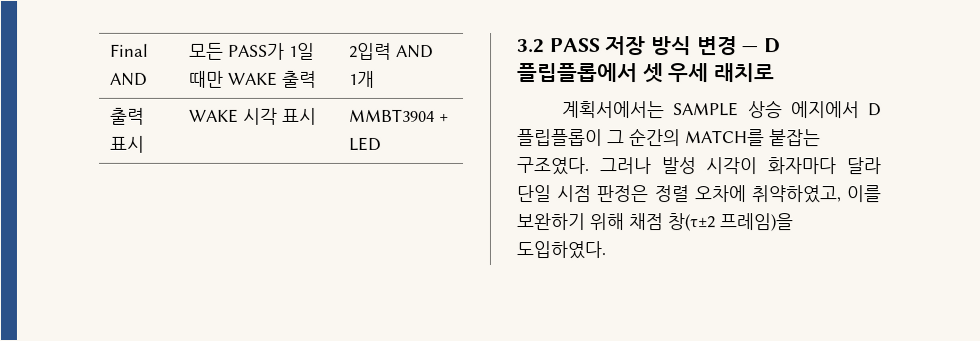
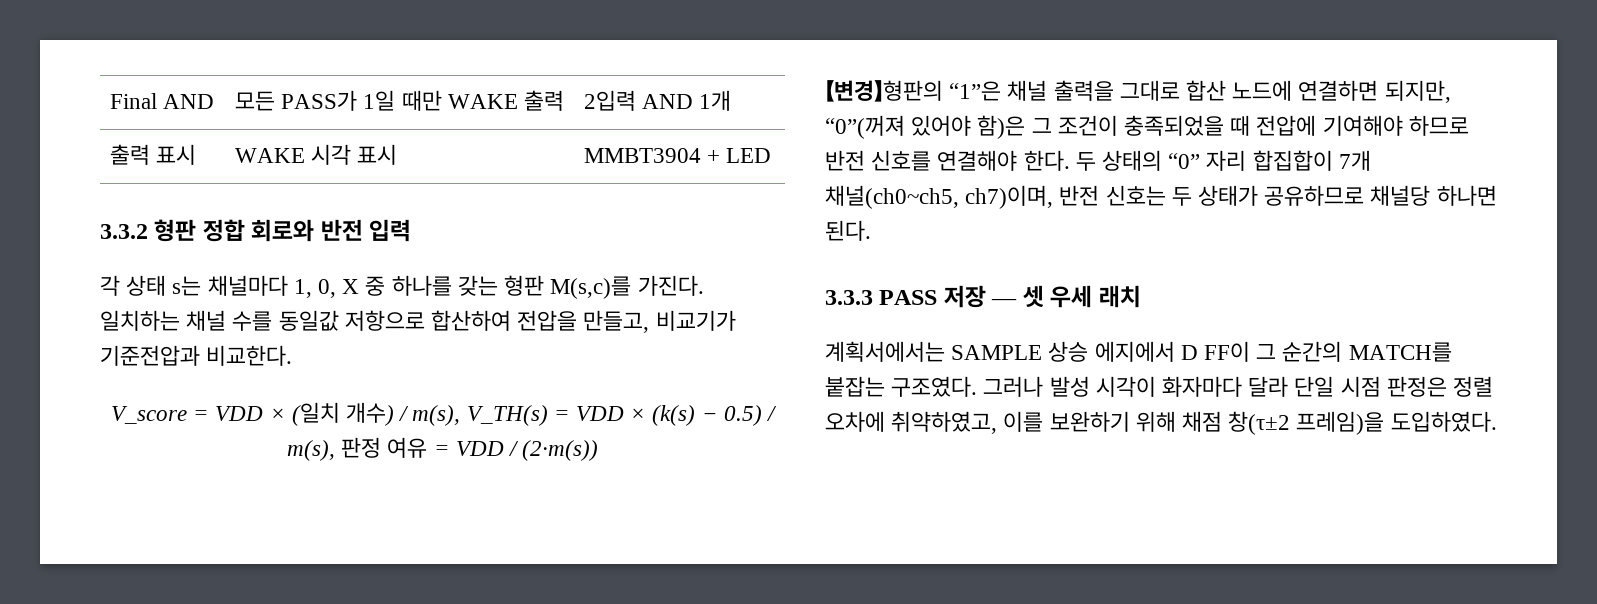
- 3.2 PASS 저장 방식 변경 — D 플립플롭에서 셋 우세 래치로
+ 3.3.2 형판 정합 회로와 반전 입력
+ 각 상태 s는 채널마다 1, 0, X 중 하나를 갖는 형판 M(s,c)를 가진다. 일치하는 채널 수를 동일값 저항으로 합산하여 전압을 만들고, 비교기가 기준전압과 비교한다.
+ V_score = VDD × (일치 개수) / m(s), V_TH(s) = VDD × (k(s) − 0.5) / m(s), 판정 여유 = VDD / (2·m(s))
+ 【변경】형판의 “1”은 채널 출력을 그대로 합산 노드에 연결하면 되지만, “0”(꺼져 있어야 함)은 그 조건이 충족되었을 때 전압에 기여해야 하므로 반전 신호를 연결해야 한다. 두 상태의 “0” 자리 합집합이 7개 채널(ch0~ch5, ch7)이며, 반전 신호는 두 상태가 공유하므로 채널당 하나면 된다.
+ 3.3.3 PASS 저장 — 셋 우세 래치
- 계획서에서는 SAMPLE 상승 에지에서 D 플립플롭이 그 순간의 MATCH를 붙잡는 구조였다.
+ 계획서에서는 SAMPLE 상승 에지에서 D FF이 그 순간의 MATCH를 붙잡는 구조였다.

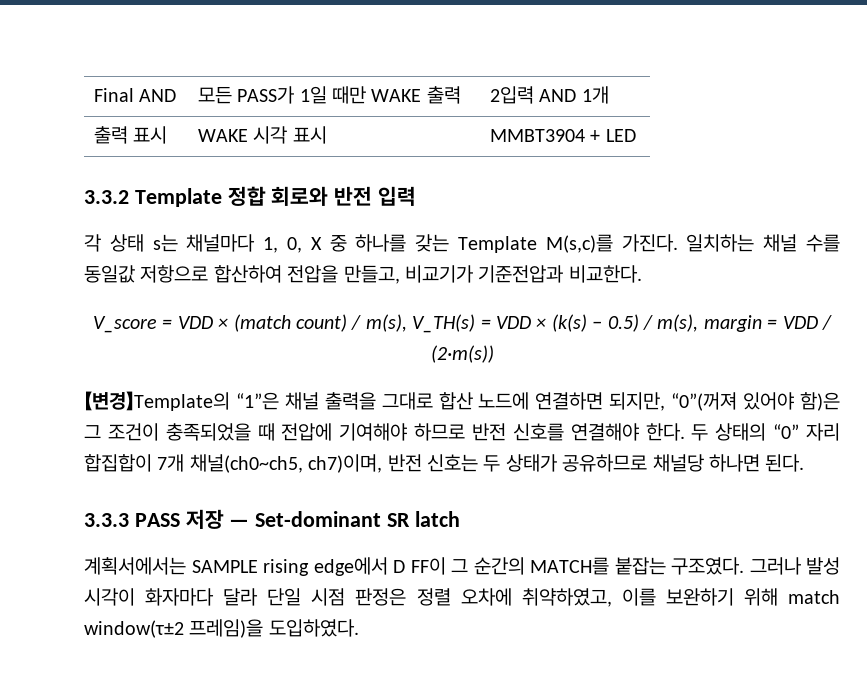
- 3.3.2 형판 정합 회로와 반전 입력
+ 3.3.2 Template 정합 회로와 반전 입력
- 각 상태 s는 채널마다 1, 0, X 중 하나를 갖는 형판 M(s,c)를 가진다.
+ 각 상태 s는 채널마다 1, 0, X 중 하나를 갖는 Template M(s,c)를 가진다.
- V_score = VDD × (일치 개수) / m(s), V_TH(s) = VDD × (k(s) − 0.5) / m(s), 판정 여유 = VDD / (2·m(s))
+ V_score = VDD × (match count) / m(s), V_TH(s) = VDD × (k(s) − 0.5) / m(s), margin = VDD / (2·m(s))
- 【변경】형판의 “1”은 채널 출력을 그대로 합산 노드에 연결하면 되지만, “0”(꺼져 있어야 함)은 그 조건이 충족되었을 때 전압에 기여해야 하므로 반전 신호를 연결해야 한다.
+ 【변경】Template의 “1”은 채널 출력을 그대로 합산 노드에 연결하면 되지만, “0”(꺼져 있어야 함)은 그 조건이 충족되었을 때 전압에 기여해야 하므로 반전 신호를 연결해야 한다.
- 3.3.3 PASS 저장 — 셋 우세 래치
+ 3.3.3 PASS 저장 — Set-dominant SR latch
- 계획서에서는 SAMPLE 상승 에지에서 D FF이 그 순간의 MATCH를 붙잡는 구조였다.
+ 계획서에서는 SAMPLE rising edge에서 D FF이 그 순간의 MATCH를 붙잡는 구조였다.
- 그러나 발성 시각이 화자마다 달라 단일 시점 판정은 정렬 오차에 취약하였고, 이를 보완하기 위해 채점 창(τ±2 프레임)을 도입하였다.
+ 그러나 발성 시각이 화자마다 달라 단일 시점 판정은 정렬 오차에 취약하였고, 이를 보완하기 위해 match window(τ±2 프레임)을 도입하였다.

